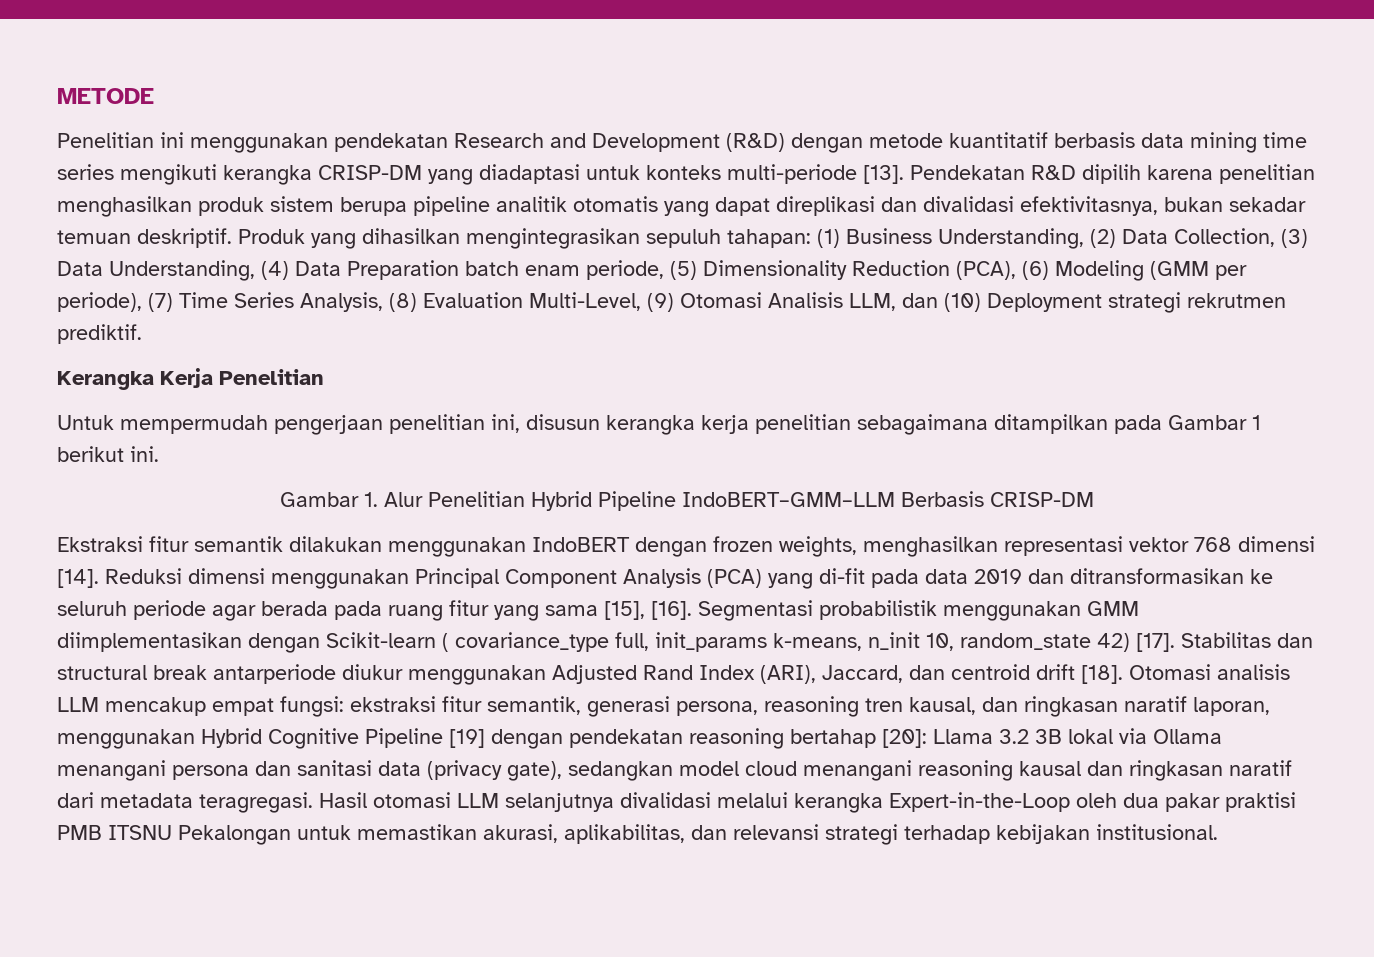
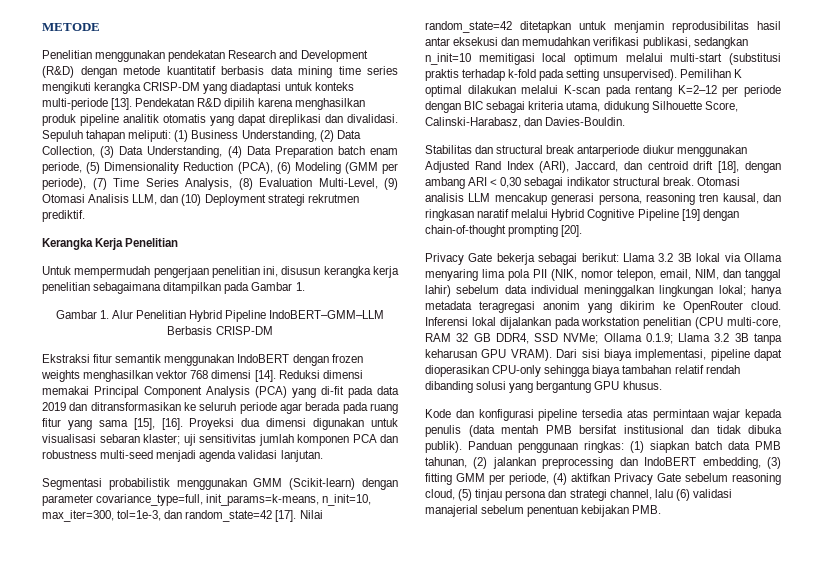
- Penelitian ini menggunakan pendekatan Research and Development (R&D) dengan metode kuantitatif berbasis data mining time series mengikuti kerangka CRISP-DM yang diadaptasi untuk konteks multi-periode [13].
+ Penelitian menggunakan pendekatan Research and Development (R&D) dengan metode kuantitatif berbasis data mining time series mengikuti kerangka CRISP-DM yang diadaptasi untuk konteks multi-periode [13].
- Pendekatan R&D dipilih karena penelitian menghasilkan produk sistem berupa pipeline analitik otomatis yang dapat direplikasi dan divalidasi efektivitasnya, bukan sekadar temuan deskriptif. Produk yang dihasilkan mengintegrasikan sepuluh tahapan: (1) Business Understanding, (2) Data Collection, (3) Data Understanding, (4) Data Preparation batch enam periode, (5) Dimensionality Reduction (PCA), (6) Modeling (GMM per periode), (7) Time Series Analysis, (8) Evaluation Multi-Level, (9) Otomasi Analisis LLM, dan (10) Deployment strategi rekrutmen prediktif.
+ Pendekatan R&D dipilih karena menghasilkan produk pipeline analitik otomatis yang dapat direplikasi dan divalidasi. Sepuluh tahapan meliputi: (1) Business Understanding, (2) Data Collection, (3) Data Understanding, (4) Data Preparation batch enam periode, (5) Dimensionality Reduction (PCA), (6) Modeling (GMM per periode), (7) Time Series Analysis, (8) Evaluation Multi-Level, (9) Otomasi Analisis LLM, dan (10) Deployment strategi rekrutmen prediktif.
- Untuk mempermudah pengerjaan penelitian ini, disusun kerangka kerja penelitian sebagaimana ditampilkan pada Gambar 1 berikut ini.
+ Untuk mempermudah pengerjaan penelitian ini, disusun kerangka kerja penelitian sebagaimana ditampilkan pada Gambar 1.
- Ekstraksi fitur semantik dilakukan menggunakan IndoBERT dengan frozen weights, menghasilkan representasi vektor 768 dimensi [14].
+ Ekstraksi fitur semantik menggunakan IndoBERT dengan frozen weights menghasilkan vektor 768 dimensi [14].
- Reduksi dimensi menggunakan Principal Component Analysis (PCA) yang di-fit pada data 2019 dan ditransformasikan ke seluruh periode agar berada pada ruang fitur yang sama [15], [16].
+ Reduksi dimensi memakai Principal Component Analysis (PCA) yang di-fit pada data 2019 dan ditransformasikan ke seluruh periode agar berada pada ruang fitur yang sama [15], [16].
- Segmentasi probabilistik menggunakan GMM diimplementasikan dengan Scikit-learn ( covariance_type full, init_params k-means, n_init 10, random_state 42) [17]. Stabilitas dan structural break antarperiode diukur menggunakan Adjusted Rand Index (ARI), Jaccard, dan centroid drift [18]. Otomasi analisis LLM mencakup empat fungsi: ekstraksi fitur semantik, generasi persona, reasoning tren kausal, dan ringkasan naratif laporan, menggunakan Hybrid Cognitive Pipeline [19] dengan pendekatan reasoning bertahap [20]: Llama 3.2 3B lokal via Ollama menangani persona dan sanitasi data (privacy gate), sedangkan model cloud menangani reasoning kausal dan ringkasan naratif dari metadata teragregasi. Hasil otomasi LLM selanjutnya divalidasi melalui kerangka Expert-in-the-Loop oleh dua pakar praktisi PMB ITSNU Pekalongan untuk memastikan akurasi, aplikabilitas, dan relevansi strategi terhadap kebijakan institusional.
+ Proyeksi dua dimensi digunakan untuk visualisasi sebaran klaster; uji sensitivitas jumlah komponen PCA dan robustness multi-seed menjadi agenda validasi lanjutan.
+ Segmentasi probabilistik menggunakan GMM (Scikit-learn) dengan parameter covariance_type=full, init_params=k-means, n_init=10, max_iter=300, tol=1e-3, dan random_state=42 [17]. Nilai random_state=42 ditetapkan untuk menjamin reprodusibilitas hasil antar eksekusi dan memudahkan verifikasi publikasi, sedangkan n_init=10 memitigasi local optimum melalui multi-start (substitusi praktis terhadap k-fold pada setting unsupervised). Pemilihan K optimal dilakukan melalui K-scan pada rentang K=2–12 per periode dengan BIC sebagai kriteria utama, didukung Silhouette Score, Calinski-Harabasz, dan Davies-Bouldin.
+ Stabilitas dan structural break antarperiode diukur menggunakan Adjusted Rand Index (ARI), Jaccard, dan centroid drift [18], dengan ambang ARI < 0,30 sebagai indikator structural break. Otomasi analisis LLM mencakup generasi persona, reasoning tren kausal, dan ringkasan naratif melalui Hybrid Cognitive Pipeline [19] dengan chain-of-thought prompting [20].
+ Privacy Gate bekerja sebagai berikut: Llama 3.2 3B lokal via Ollama menyaring lima pola PII (NIK, nomor telepon, email, NIM, dan tanggal lahir) sebelum data individual meninggalkan lingkungan lokal; hanya metadata teragregasi anonim yang dikirim ke OpenRouter cloud. Inferensi lokal dijalankan pada workstation penelitian (CPU multi-core, RAM 32 GB DDR4, SSD NVMe; Ollama 0.1.9; Llama 3.2 3B tanpa keharusan GPU VRAM). Dari sisi biaya implementasi, pipeline dapat dioperasikan CPU-only sehingga biaya tambahan relatif rendah dibanding solusi yang bergantung GPU khusus.
+ Kode dan konfigurasi pipeline tersedia atas permintaan wajar kepada penulis (data mentah PMB bersifat institusional dan tidak dibuka publik). Panduan penggunaan ringkas: (1) siapkan batch data PMB tahunan, (2) jalankan preprocessing dan IndoBERT embedding, (3) fitting GMM per periode, (4) aktifkan Privacy Gate sebelum reasoning cloud, (5) tinjau persona dan strategi channel, lalu (6) validasi manajerial sebelum penentuan kebijakan PMB.

